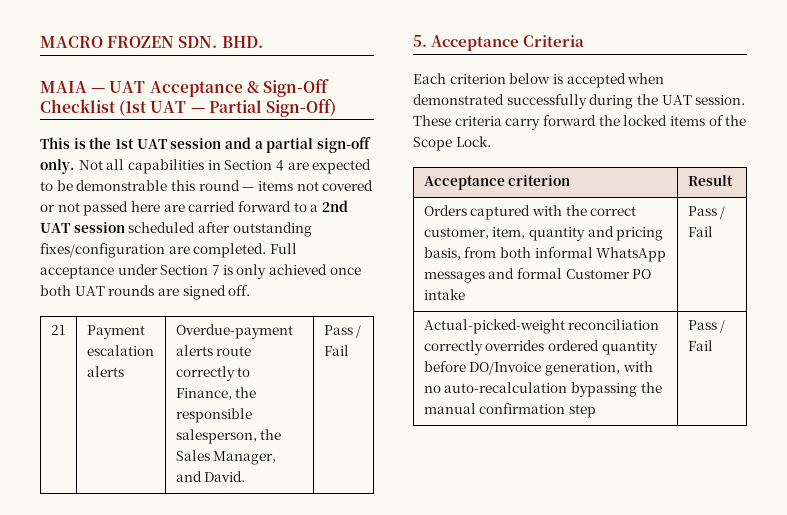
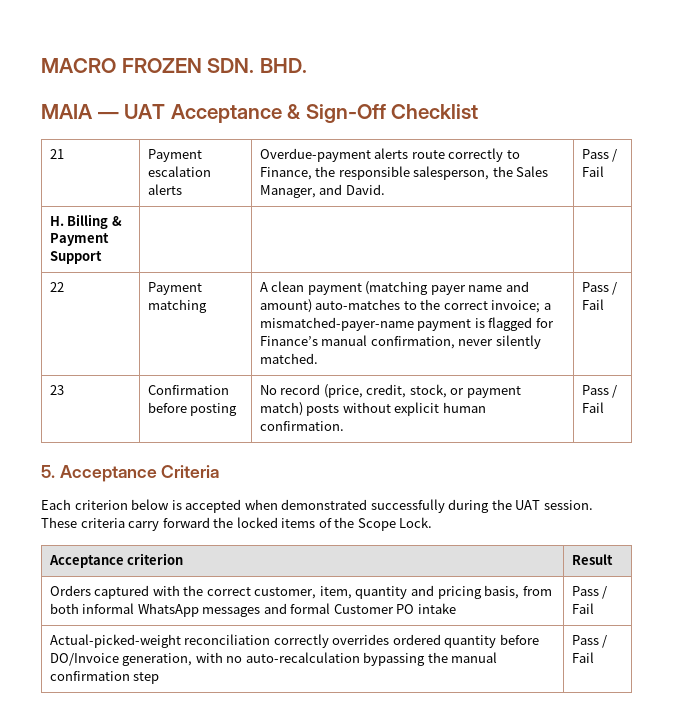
- MAIA — UAT Acceptance & Sign-Off Checklist (1st UAT — Partial Sign-Off)
- This is the 1st UAT session and a partial sign-off only. Not all capabilities in Section 4 are expected to be demonstrable this round — items not covered or not passed here are carried forward to a 2nd UAT session scheduled after outstanding fixes/configuration are completed. Full acceptance under Section 7 is only achieved once both UAT rounds are signed off.
+ MAIA — UAT Acceptance & Sign-Off Checklist
+ H. Billing & Payment Support | | |
+ 22 | Payment matching | A clean payment (matching payer name and amount) auto-matches to the correct invoice; a mismatched-payer-name payment is flagged for Finance’s manual confirmation, never silently matched. | Pass / Fail
+ 23 | Confirmation before posting | No record (price, credit, stock, or payment match) posts without explicit human confirmation. | Pass / Fail

